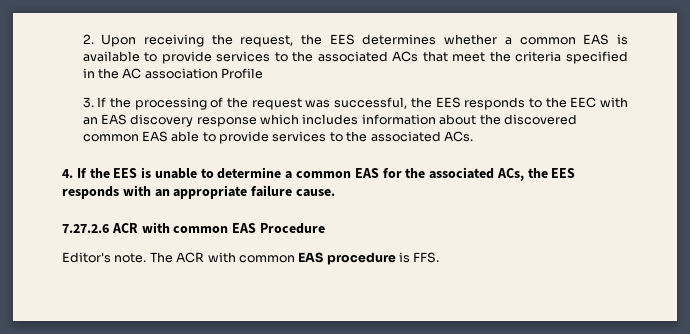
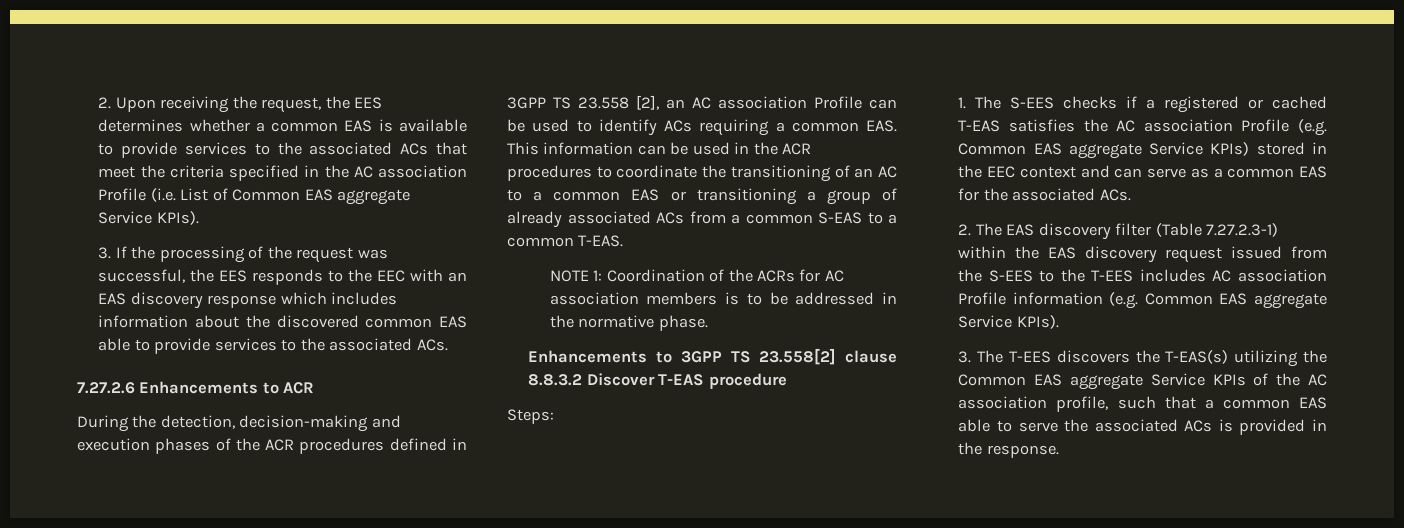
- 2. Upon receiving the request, the EES determines whether a common EAS is available to provide services to the associated ACs that meet the criteria specified in the AC association Profile
+ 2. Upon receiving the request, the EES determines whether a common EAS is available to provide services to the associated ACs that meet the criteria specified in the AC association Profile (i.e. List of Common EAS aggregate Service KPIs).
- 4. If the EES is unable to determine a common EAS for the associated ACs, the EES responds with an appropriate failure cause.
- 7.27.2.6 ACR with common EAS Procedure
- Editor's note. The ACR with common EAS procedure is FFS.
+ 7.27.2.6 Enhancements to ACR
+ During the detection, decision-making and execution phases of the ACR procedures defined in 3GPP TS 23.558 [2], an AC association Profile can be used to identify ACs requiring a common EAS. This information can be used in the ACR procedures to coordinate the transitioning of an AC to a common EAS or transitioning a group of already associated ACs from a common S-EAS to a common T-EAS.
+ NOTE 1: Coordination of the ACRs for AC association members is to be addressed in the normative phase.
+ Enhancements to 3GPP TS 23.558[2] clause 8.8.3.2 Discover T-EAS procedure
+ Steps:
+ 1. The S-EES checks if a registered or cached T-EAS satisfies the AC association Profile (e.g. Common EAS aggregate Service KPIs) stored in the EEC context and can serve as a common EAS for the associated ACs.
+ 2. The EAS discovery filter (Table 7.27.2.3-1) within the EAS discovery request issued from the S-EES to the T-EES includes AC association Profile information (e.g. Common EAS aggregate Service KPIs).
+ 3. The T-EES discovers the T-EAS(s) utilizing the Common EAS aggregate Service KPIs of the AC association profile, such that a common EAS able to serve the associated ACs is provided in the response.

